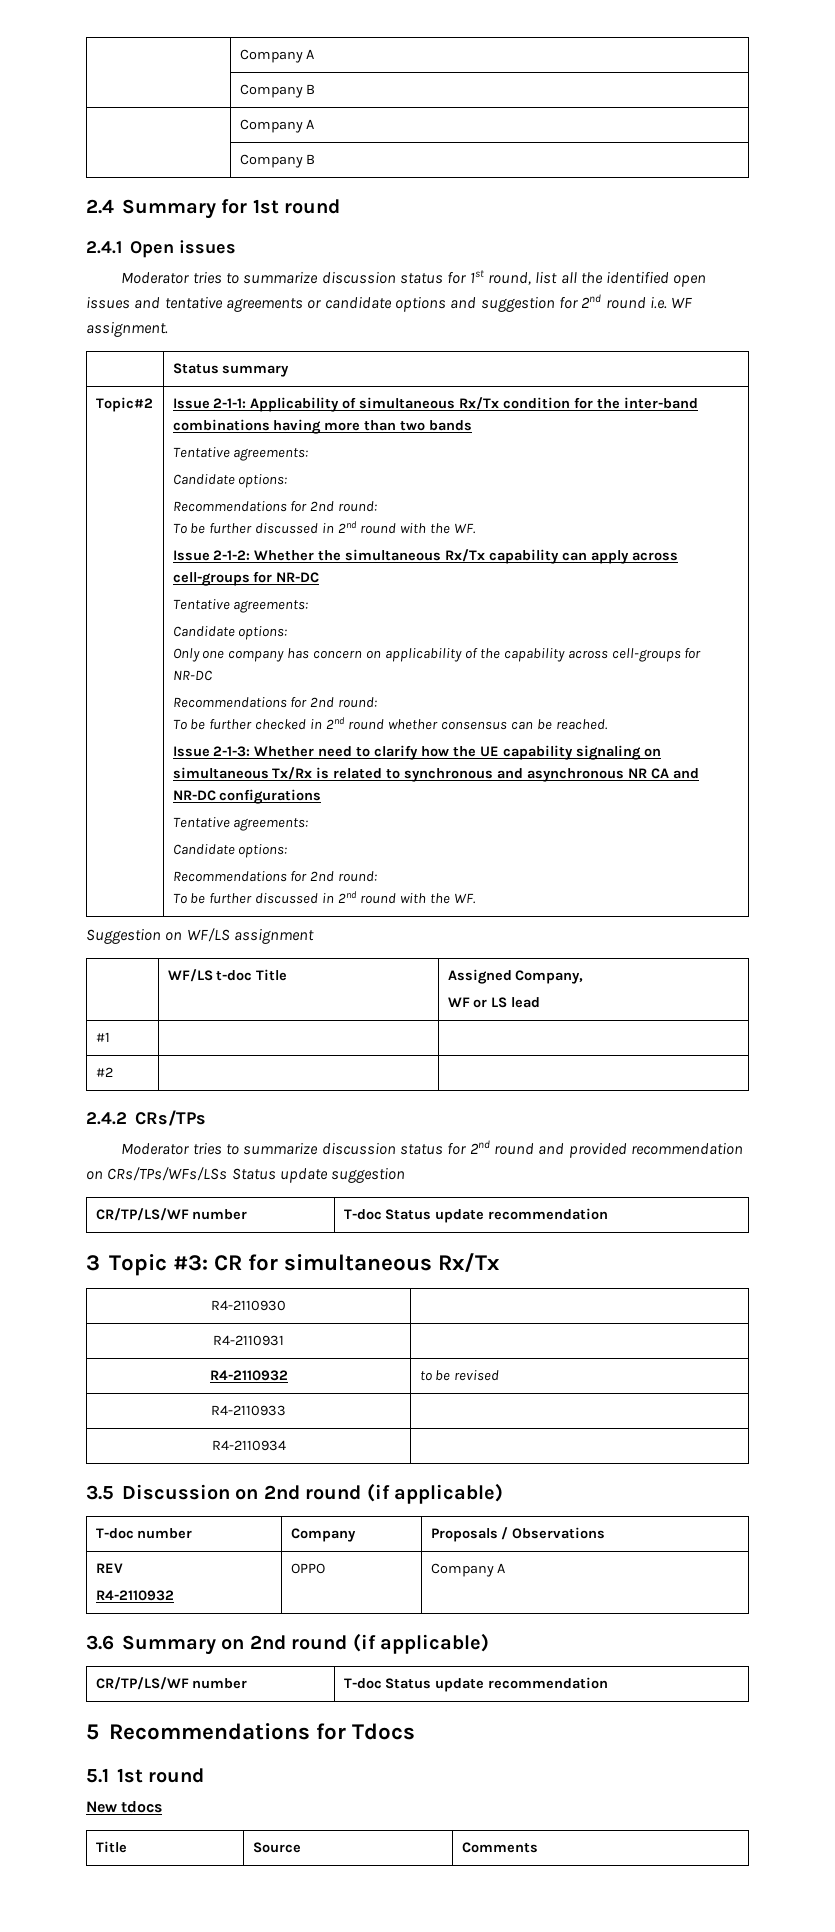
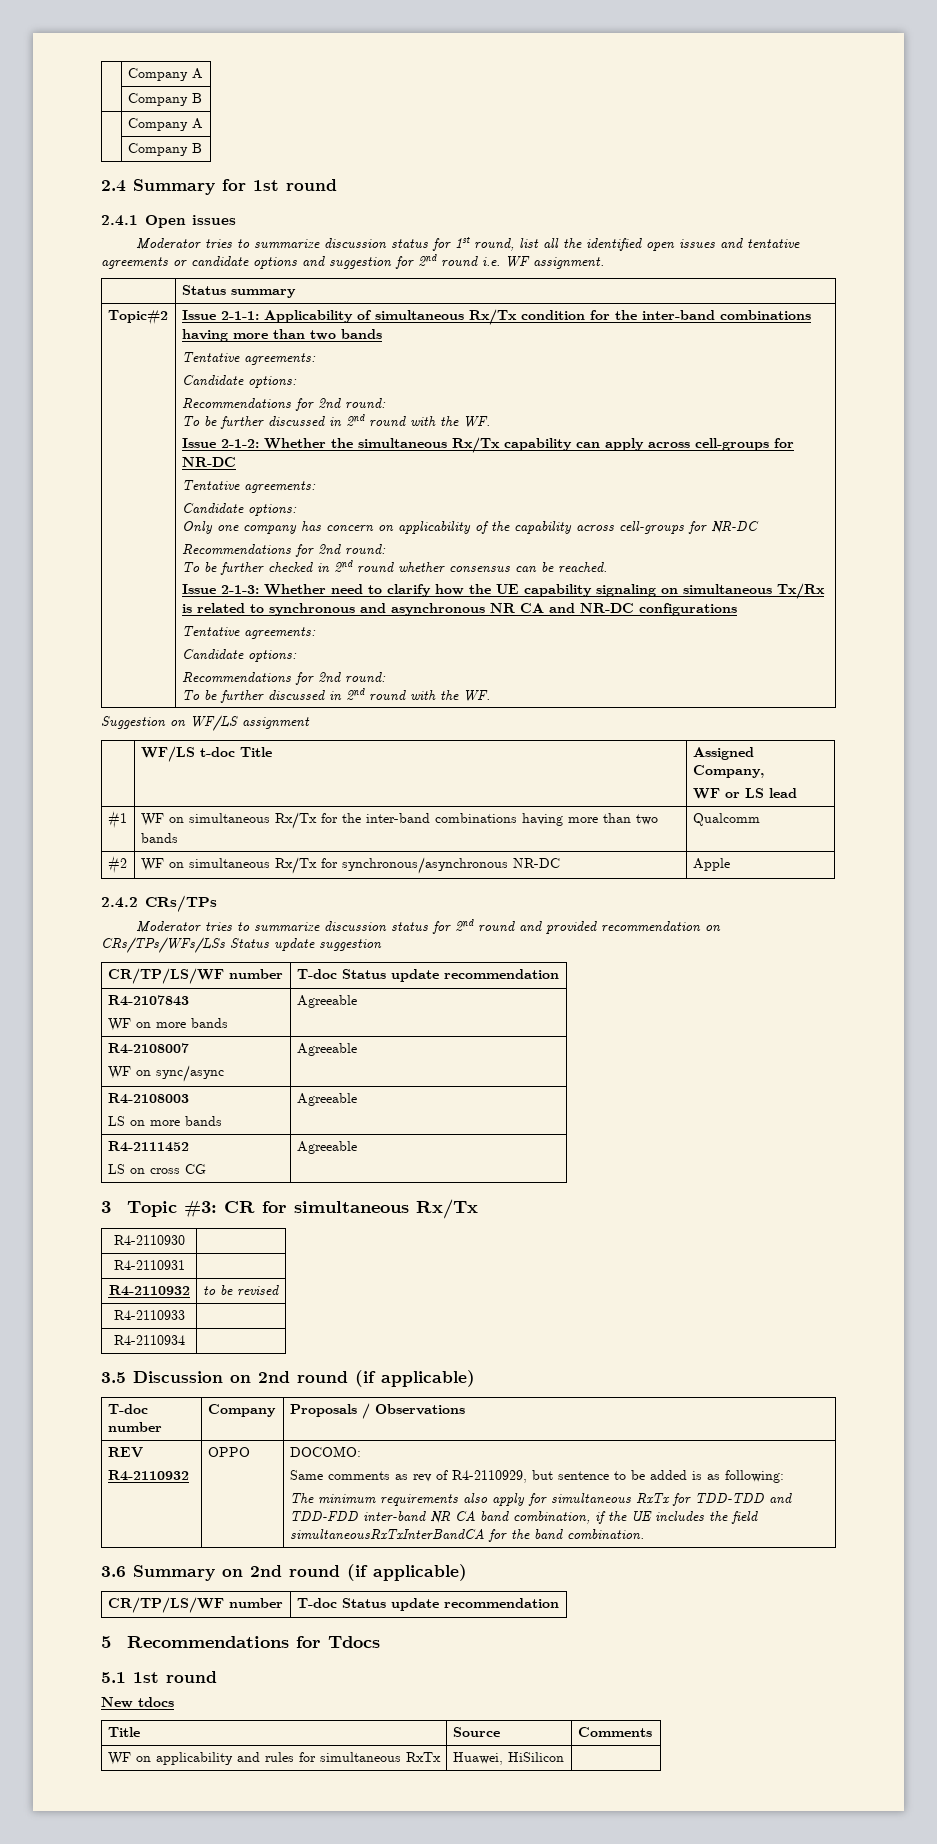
- #1 | |
- #2 | |
+ #1 | WF on simultaneous Rx/Tx for the inter-band combinations having more than two bands | Qualcomm
+ #2 | WF on simultaneous Rx/Tx for synchronous/asynchronous NR-DC | Apple
+ R4-2107843
+ WF on more bands | Agreeable
+ R4-2108007
+ WF on sync/async | Agreeable
+ R4-2108003
+ LS on more bands | Agreeable
+ R4-2111452
+ LS on cross CG | Agreeable
- OPPO | Company A
+ OPPO | DOCOMO:
+ Same comments as rev of R4-2110929, but sentence to be added is as following:
+ The minimum requirements also apply for simultaneous RxTx for TDD-TDD and TDD-FDD inter-band NR CA band combination, if the UE includes the field simultaneousRxTxInterBandCA for the band combination.
+ WF on applicability and rules for simultaneous RxTx | Huawei, HiSilicon |

